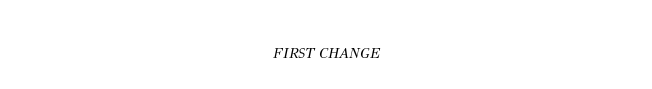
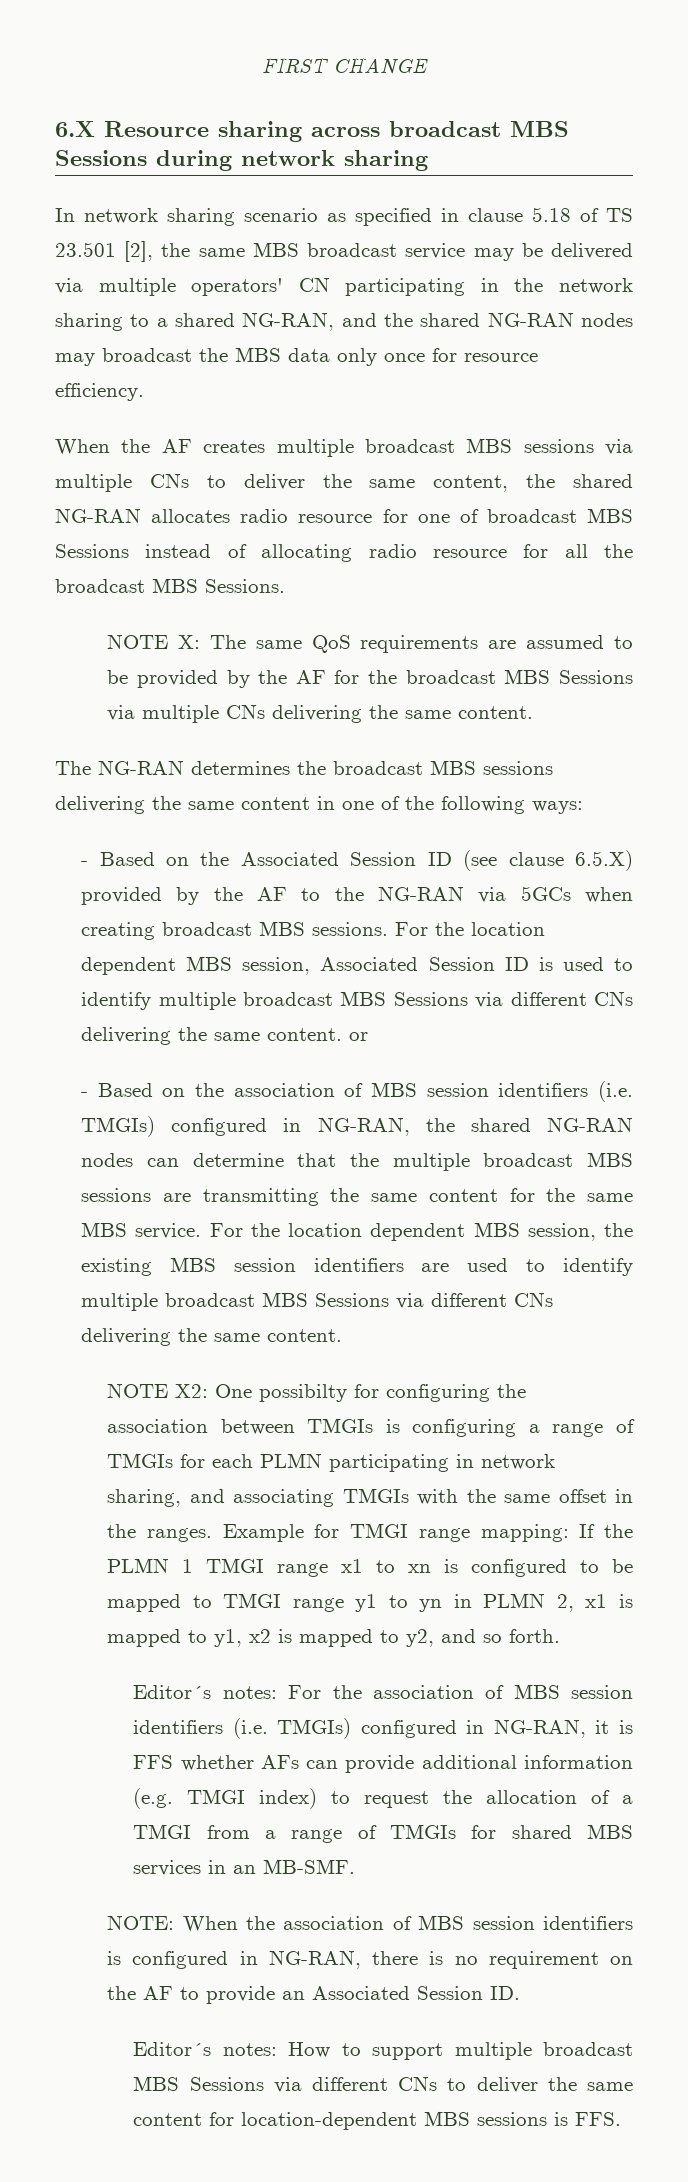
+ 6.X Resource sharing across broadcast MBS Sessions during network sharing
+ In network sharing scenario as specified in clause 5.18 of TS 23.501 [2], the same MBS broadcast service may be delivered via multiple operators' CN participating in the network sharing to a shared NG-RAN, and the shared NG-RAN nodes may broadcast the MBS data only once for resource efficiency.
+ When the AF creates multiple broadcast MBS sessions via multiple CNs to deliver the same content, the shared NG-RAN allocates radio resource for one of broadcast MBS Sessions instead of allocating radio resource for all the broadcast MBS Sessions.
+ NOTE X: The same QoS requirements are assumed to be provided by the AF for the broadcast MBS Sessions via multiple CNs delivering the same content.
+ The NG-RAN determines the broadcast MBS sessions delivering the same content in one of the following ways:
+ - Based on the Associated Session ID (see clause 6.5.X) provided by the AF to the NG-RAN via 5GCs when creating broadcast MBS sessions. For the location dependent MBS session, Associated Session ID is used to identify multiple broadcast MBS Sessions via different CNs delivering the same content. or
+ - Based on the association of MBS session identifiers (i.e. TMGIs) configured in NG-RAN, the shared NG-RAN nodes can determine that the multiple broadcast MBS sessions are transmitting the same content for the same MBS service. For the location dependent MBS session, the existing MBS session identifiers are used to identify multiple broadcast MBS Sessions via different CNs delivering the same content.
+ NOTE X2: One possibilty for configuring the association between TMGIs is configuring a range of TMGIs for each PLMN participating in network sharing, and associating TMGIs with the same offset in the ranges. Example for TMGI range mapping: If the PLMN 1 TMGI range x1 to xn is configured to be mapped to TMGI range y1 to yn in PLMN 2, x1 is mapped to y1, x2 is mapped to y2, and so forth.
+ Editor´s notes: For the association of MBS session identifiers (i.e. TMGIs) configured in NG-RAN, it is FFS whether AFs can provide additional information (e.g. TMGI index) to request the allocation of a TMGI from a range of TMGIs for shared MBS services in an MB-SMF.
+ NOTE: When the association of MBS session identifiers is configured in NG-RAN, there is no requirement on the AF to provide an Associated Session ID.
+ Editor´s notes: How to support multiple broadcast MBS Sessions via different CNs to deliver the same content for location-dependent MBS sessions is FFS.

